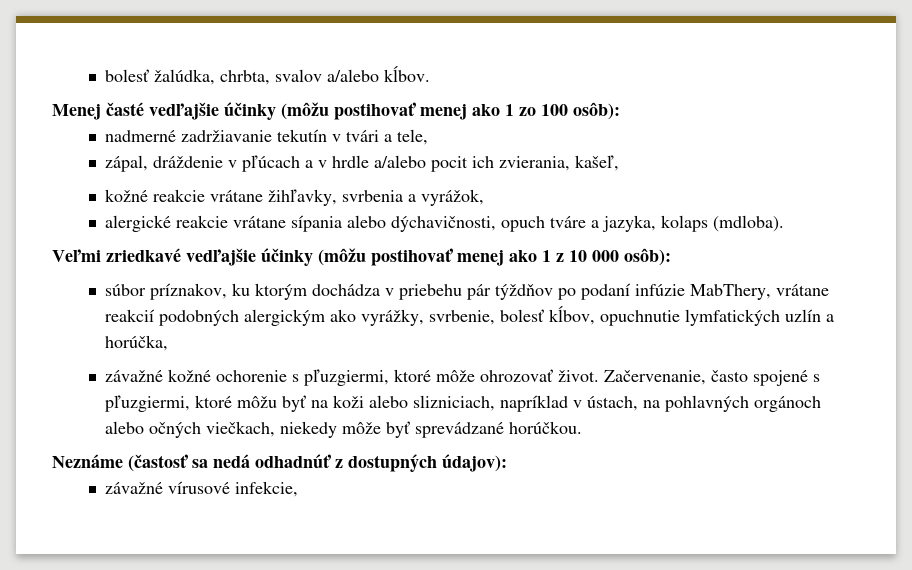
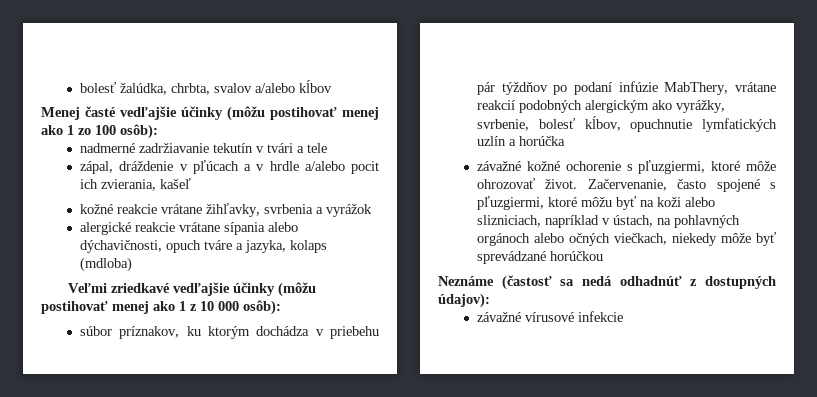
- bolesť žalúdka, chrbta, svalov a/alebo kĺbov.
+ bolesť žalúdka, chrbta, svalov a/alebo kĺbov
- nadmerné zadržiavanie tekutín v tvári a tele,
+ nadmerné zadržiavanie tekutín v tvári a tele
- zápal, dráždenie v pľúcach a v hrdle a/alebo pocit ich zvierania, kašeľ,
+ zápal, dráždenie v pľúcach a v hrdle a/alebo pocit ich zvierania, kašeľ
- kožné reakcie vrátane žihľavky, svrbenia a vyrážok,
+ kožné reakcie vrátane žihľavky, svrbenia a vyrážok
- alergické reakcie vrátane sípania alebo dýchavičnosti, opuch tváre a jazyka, kolaps (mdloba).
+ alergické reakcie vrátane sípania alebo dýchavičnosti, opuch tváre a jazyka, kolaps (mdloba)
- súbor príznakov, ku ktorým dochádza v priebehu pár týždňov po podaní infúzie MabThery, vrátane reakcií podobných alergickým ako vyrážky, svrbenie, bolesť kĺbov, opuchnutie lymfatických uzlín a horúčka,
+ súbor príznakov, ku ktorým dochádza v priebehu pár týždňov po podaní infúzie MabThery, vrátane reakcií podobných alergickým ako vyrážky, svrbenie, bolesť kĺbov, opuchnutie lymfatických uzlín a horúčka
- Začervenanie, často spojené s pľuzgiermi, ktoré môžu byť na koži alebo slizniciach, napríklad v ústach, na pohlavných orgánoch alebo očných viečkach, niekedy môže byť sprevádzané horúčkou.
+ Začervenanie, často spojené s pľuzgiermi, ktoré môžu byť na koži alebo slizniciach, napríklad v ústach, na pohlavných orgánoch alebo očných viečkach, niekedy môže byť sprevádzané horúčkou
- závažné vírusové infekcie,
+ závažné vírusové infekcie

